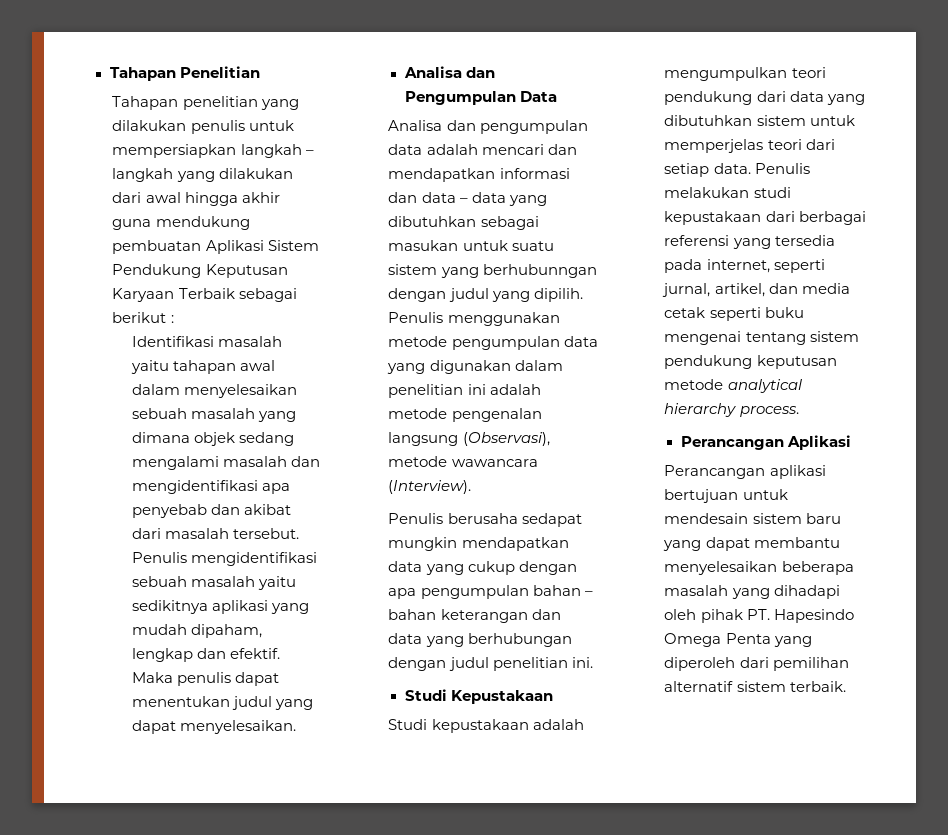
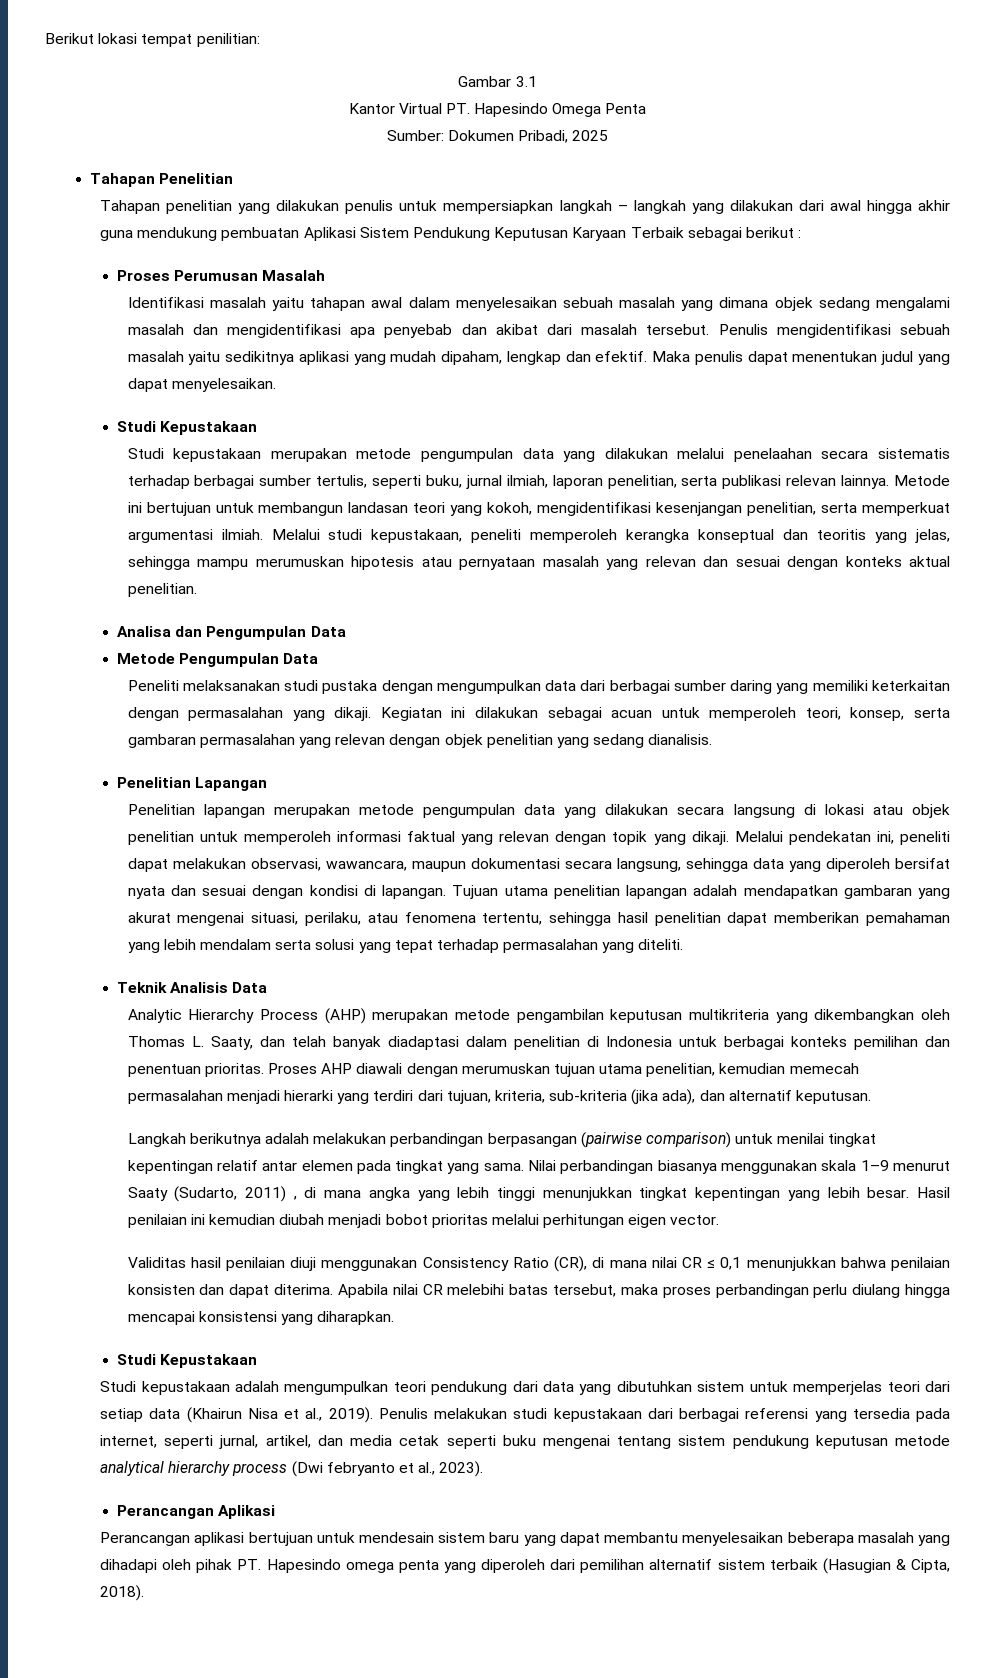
+ Berikut lokasi tempat penilitian:
+ Gambar 3.1
+ Kantor Virtual PT. Hapesindo Omega Penta
+ Sumber: Dokumen Pribadi, 2025
+ Proses Perumusan Masalah
  Maka penulis dapat menentukan judul yang dapat menyelesaikan.
+ Studi Kepustakaan
+ Studi kepustakaan merupakan metode pengumpulan data yang dilakukan melalui penelaahan secara sistematis terhadap berbagai sumber tertulis, seperti buku, jurnal ilmiah, laporan penelitian, serta publikasi relevan lainnya. Metode ini bertujuan untuk membangun landasan teori yang kokoh, mengidentifikasi kesenjangan penelitian, serta memperkuat argumentasi ilmiah. Melalui studi kepustakaan, peneliti memperoleh kerangka konseptual dan teoritis yang jelas, sehingga mampu merumuskan hipotesis atau pernyataan masalah yang relevan dan sesuai dengan konteks aktual penelitian.
  Analisa dan Pengumpulan Data
- Analisa dan pengumpulan data adalah mencari dan mendapatkan informasi dan data – data yang dibutuhkan sebagai masukan untuk suatu sistem yang berhubunngan dengan judul yang dipilih. Penulis menggunakan metode pengumpulan data yang digunakan dalam penelitian ini adalah metode pengenalan langsung (Observasi), metode wawancara (Interview).
- Penulis berusaha sedapat mungkin mendapatkan data yang cukup dengan apa pengumpulan bahan – bahan keterangan dan data yang berhubungan dengan judul penelitian ini.
+ Metode Pengumpulan Data
+ Peneliti melaksanakan studi pustaka dengan mengumpulkan data dari berbagai sumber daring yang memiliki keterkaitan dengan permasalahan yang dikaji. Kegiatan ini dilakukan sebagai acuan untuk memperoleh teori, konsep, serta gambaran permasalahan yang relevan dengan objek penelitian yang sedang dianalisis.
+ Penelitian Lapangan
+ Penelitian lapangan merupakan metode pengumpulan data yang dilakukan secara langsung di lokasi atau objek penelitian untuk memperoleh informasi faktual yang relevan dengan topik yang dikaji. Melalui pendekatan ini, peneliti dapat melakukan observasi, wawancara, maupun dokumentasi secara langsung, sehingga data yang diperoleh bersifat nyata dan sesuai dengan kondisi di lapangan. Tujuan utama penelitian lapangan adalah mendapatkan gambaran yang akurat mengenai situasi, perilaku, atau fenomena tertentu, sehingga hasil penelitian dapat memberikan pemahaman yang lebih mendalam serta solusi yang tepat terhadap permasalahan yang diteliti.
+ Teknik Analisis Data
+ Analytic Hierarchy Process (AHP) merupakan metode pengambilan keputusan multikriteria yang dikembangkan oleh Thomas L. Saaty, dan telah banyak diadaptasi dalam penelitian di Indonesia untuk berbagai konteks pemilihan dan penentuan prioritas. Proses AHP diawali dengan merumuskan tujuan utama penelitian, kemudian memecah permasalahan menjadi hierarki yang terdiri dari tujuan, kriteria, sub-kriteria (jika ada), dan alternatif keputusan.
+ Langkah berikutnya adalah melakukan perbandingan berpasangan (pairwise comparison) untuk menilai tingkat kepentingan relatif antar elemen pada tingkat yang sama. Nilai perbandingan biasanya menggunakan skala 1–9 menurut Saaty (Sudarto, 2011) , di mana angka yang lebih tinggi menunjukkan tingkat kepentingan yang lebih besar. Hasil penilaian ini kemudian diubah menjadi bobot prioritas melalui perhitungan eigen vector.
+ Validitas hasil penilaian diuji menggunakan Consistency Ratio (CR), di mana nilai CR ≤ 0,1 menunjukkan bahwa penilaian konsisten dan dapat diterima. Apabila nilai CR melebihi batas tersebut, maka proses perbandingan perlu diulang hingga mencapai konsistensi yang diharapkan.
- Studi kepustakaan adalah mengumpulkan teori pendukung dari data yang dibutuhkan sistem untuk memperjelas teori dari setiap data.
+ Studi kepustakaan adalah mengumpulkan teori pendukung dari data yang dibutuhkan sistem untuk memperjelas teori dari setiap data (Khairun Nisa et al., 2019).
- Penulis melakukan studi kepustakaan dari berbagai referensi yang tersedia pada internet, seperti jurnal, artikel, dan media cetak seperti buku mengenai tentang sistem pendukung keputusan metode analytical hierarchy process.
+ Penulis melakukan studi kepustakaan dari berbagai referensi yang tersedia pada internet, seperti jurnal, artikel, dan media cetak seperti buku mengenai tentang sistem pendukung keputusan metode analytical hierarchy process (Dwi febryanto et al., 2023).
- Perancangan aplikasi bertujuan untuk mendesain sistem baru yang dapat membantu menyelesaikan beberapa masalah yang dihadapi oleh pihak PT. Hapesindo Omega Penta yang diperoleh dari pemilihan alternatif sistem terbaik.
+ Perancangan aplikasi bertujuan untuk mendesain sistem baru yang dapat membantu menyelesaikan beberapa masalah yang dihadapi oleh pihak PT. Hapesindo omega penta yang diperoleh dari pemilihan alternatif sistem terbaik (Hasugian & Cipta, 2018).

